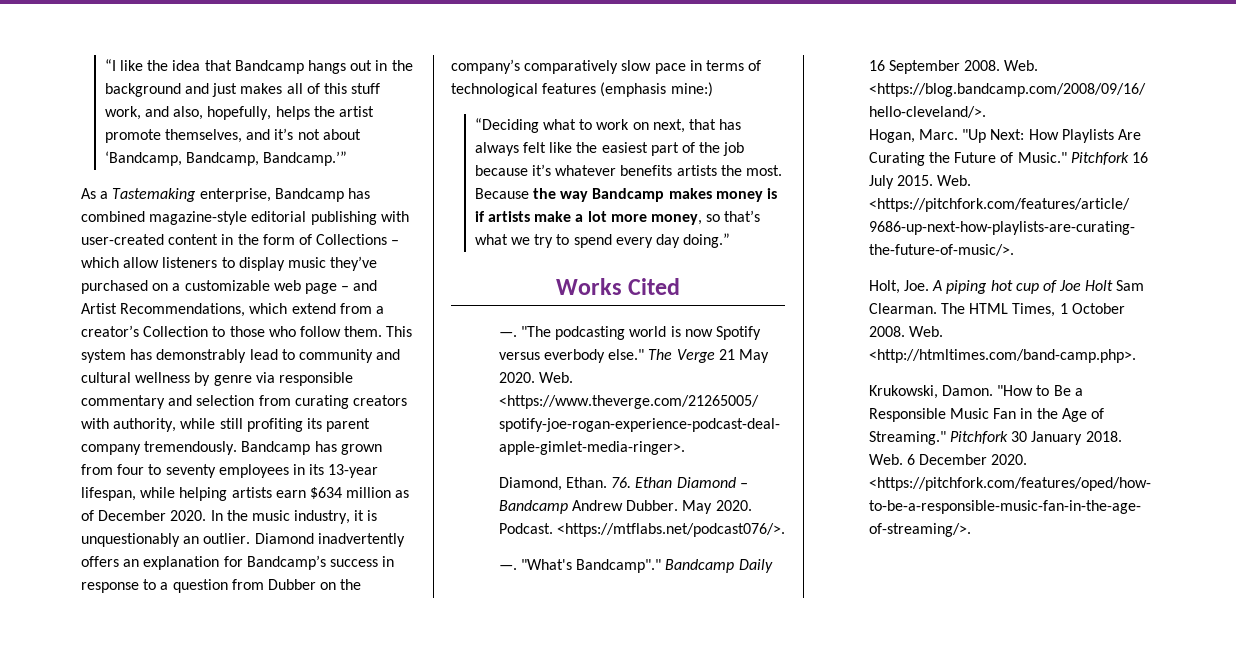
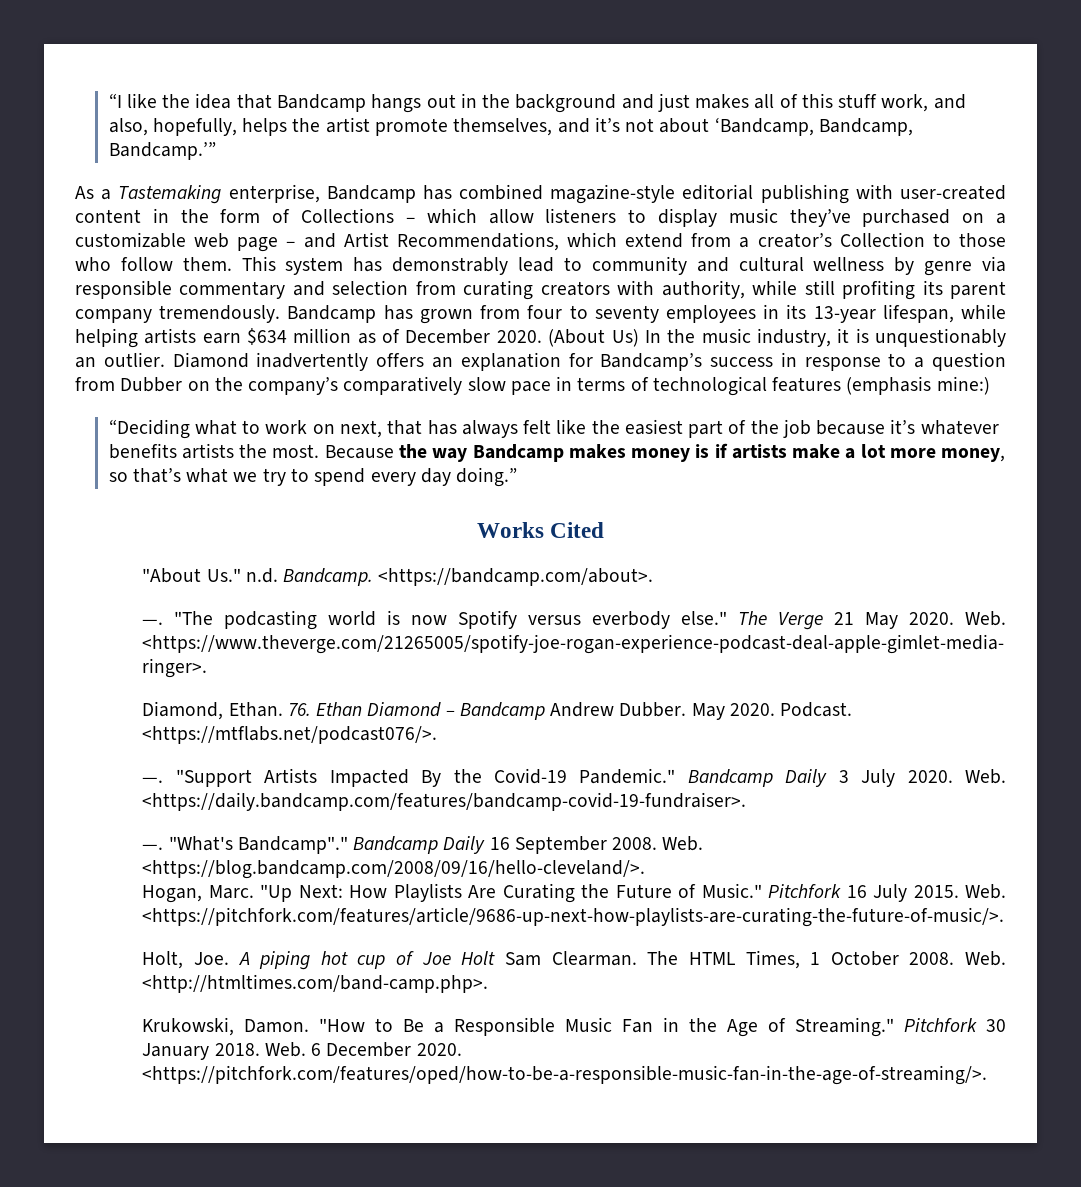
- In the music industry, it is unquestionably an outlier.
+ (About Us) In the music industry, it is unquestionably an outlier.
+ "About Us." n.d. Bandcamp. <https://bandcamp.com/about>.
+ —. "Support Artists Impacted By the Covid-19 Pandemic." Bandcamp Daily 3 July 2020. Web. <https://daily.bandcamp.com/features/bandcamp-covid-19-fundraiser>.

